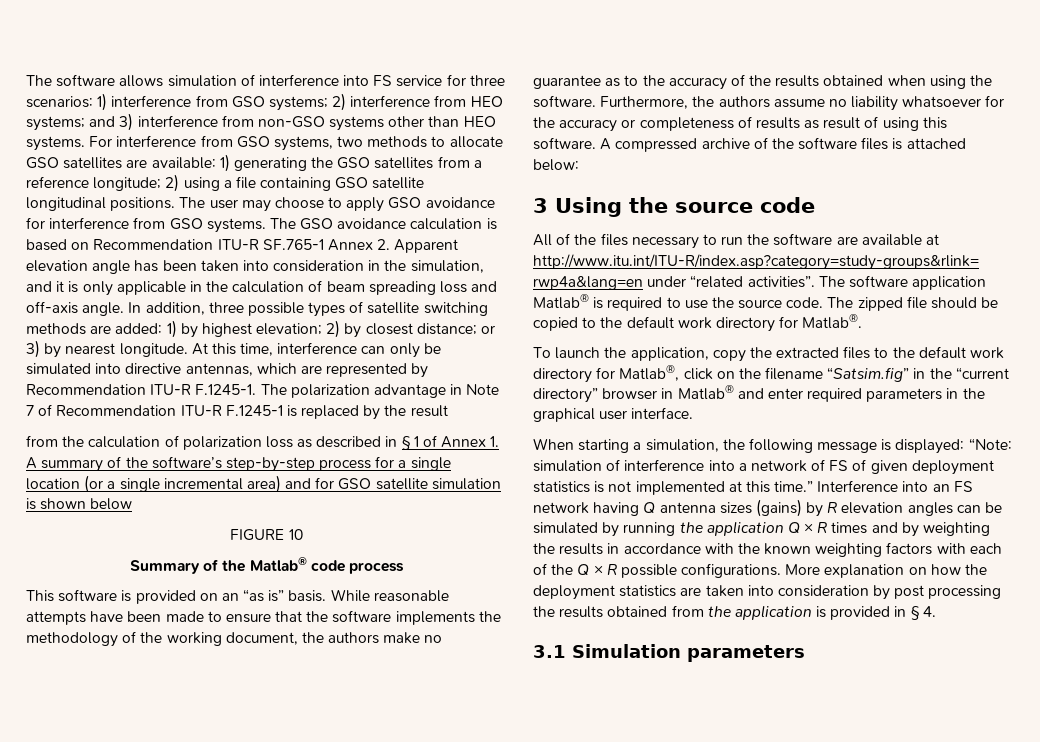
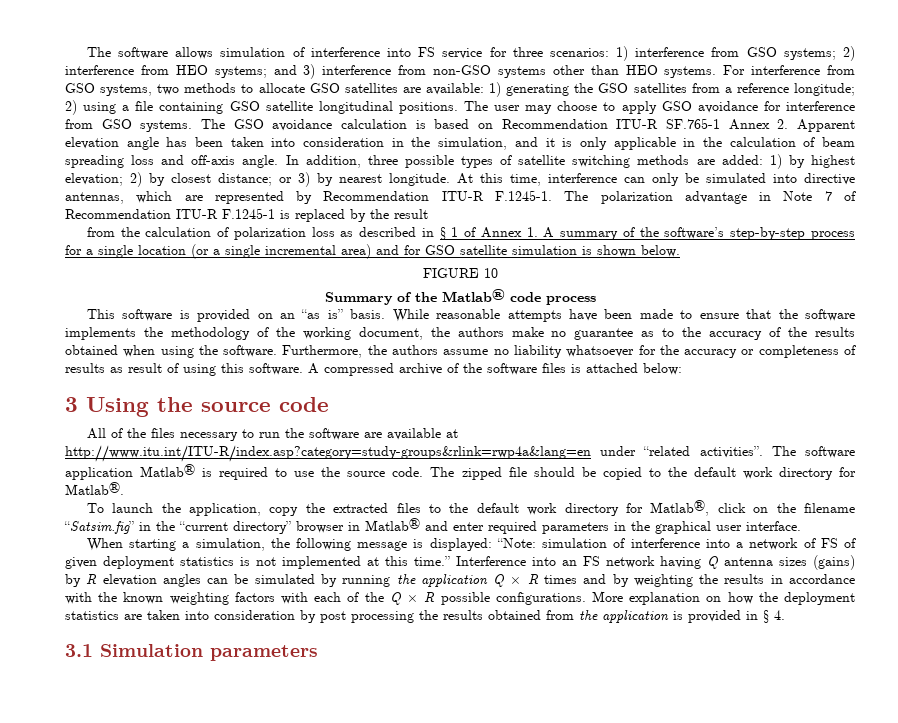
- from the calculation of polarization loss as described in § 1 of Annex 1. A summary of the software’s step-by-step process for a single location (or a single incremental area) and for GSO satellite simulation is shown below
+ from the calculation of polarization loss as described in § 1 of Annex 1. A summary of the software’s step-by-step process for a single location (or a single incremental area) and for GSO satellite simulation is shown below.

